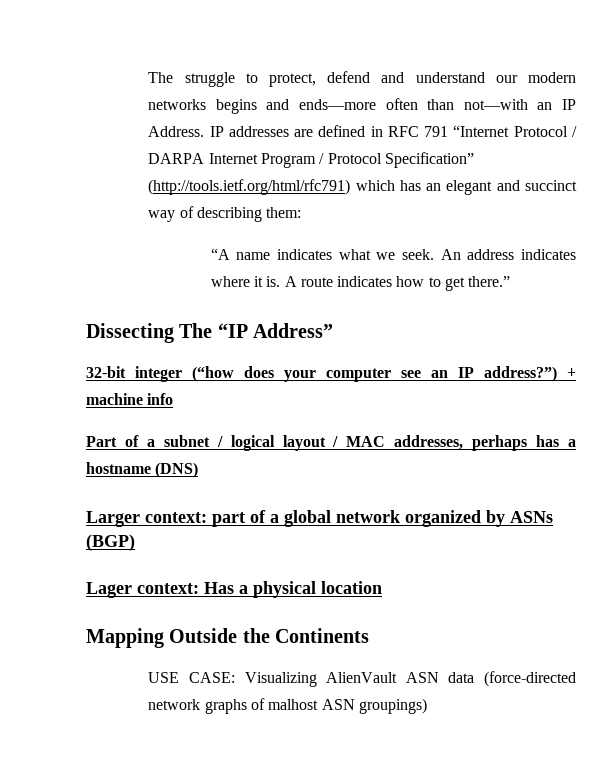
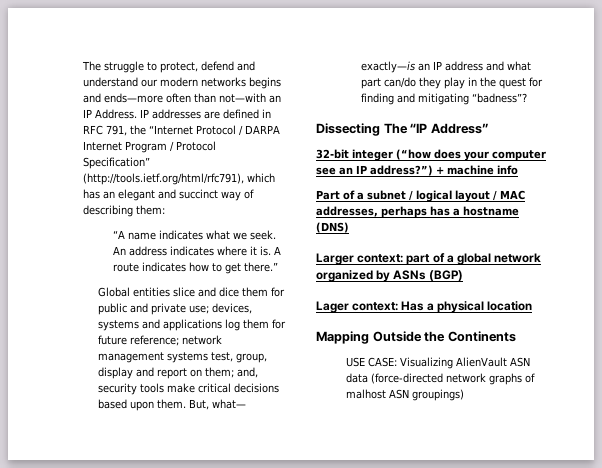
- IP addresses are defined in RFC 791 “Internet Protocol / DARPA Internet Program / Protocol Specification” (http://tools.ietf.org/html/rfc791) which has an elegant and succinct way of describing them:
+ IP addresses are defined in RFC 791, the “Internet Protocol / DARPA Internet Program / Protocol Specification” (http://tools.ietf.org/html/rfc791), which has an elegant and succinct way of describing them:
+ Global entities slice and dice them for public and private use; devices, systems and applications log them for future reference; network management systems test, group, display and report on them; and, security tools make critical decisions based upon them. But, what— exactly—is an IP address and what part can/do they play in the quest for finding and mitigating “badness”?

